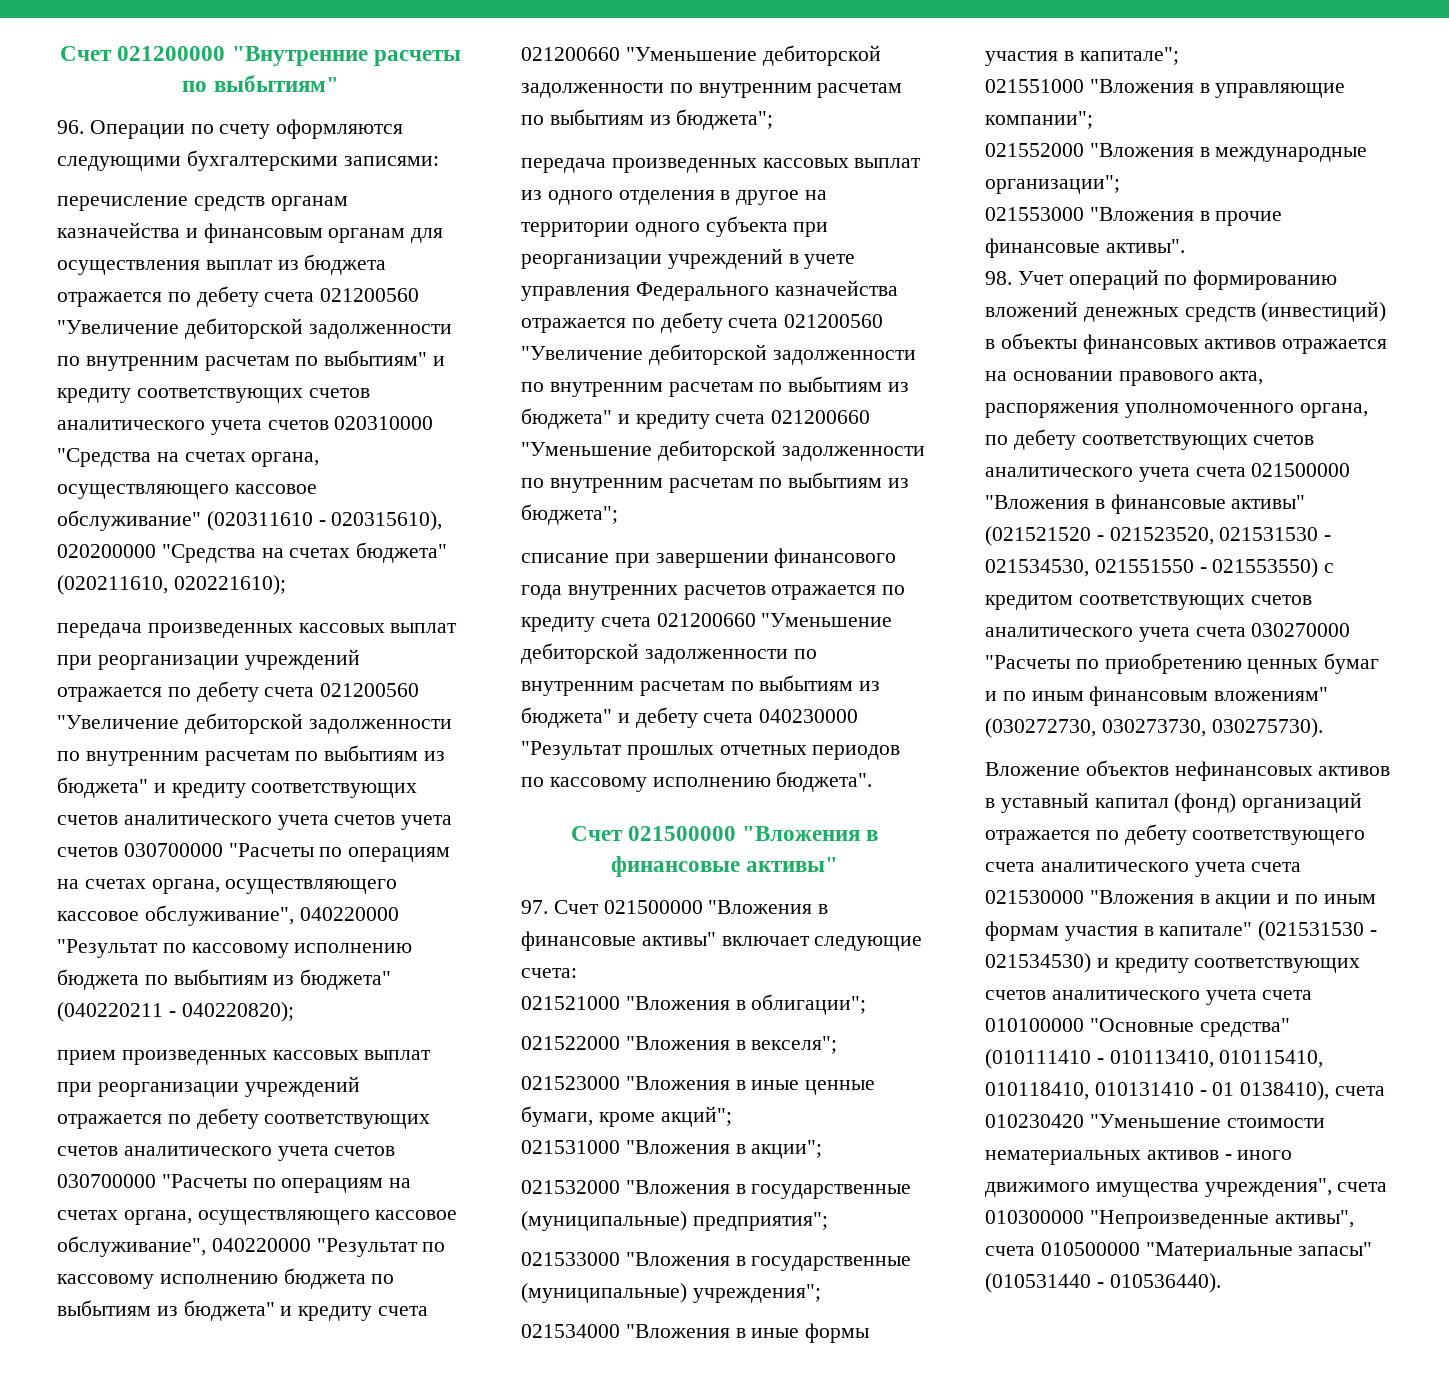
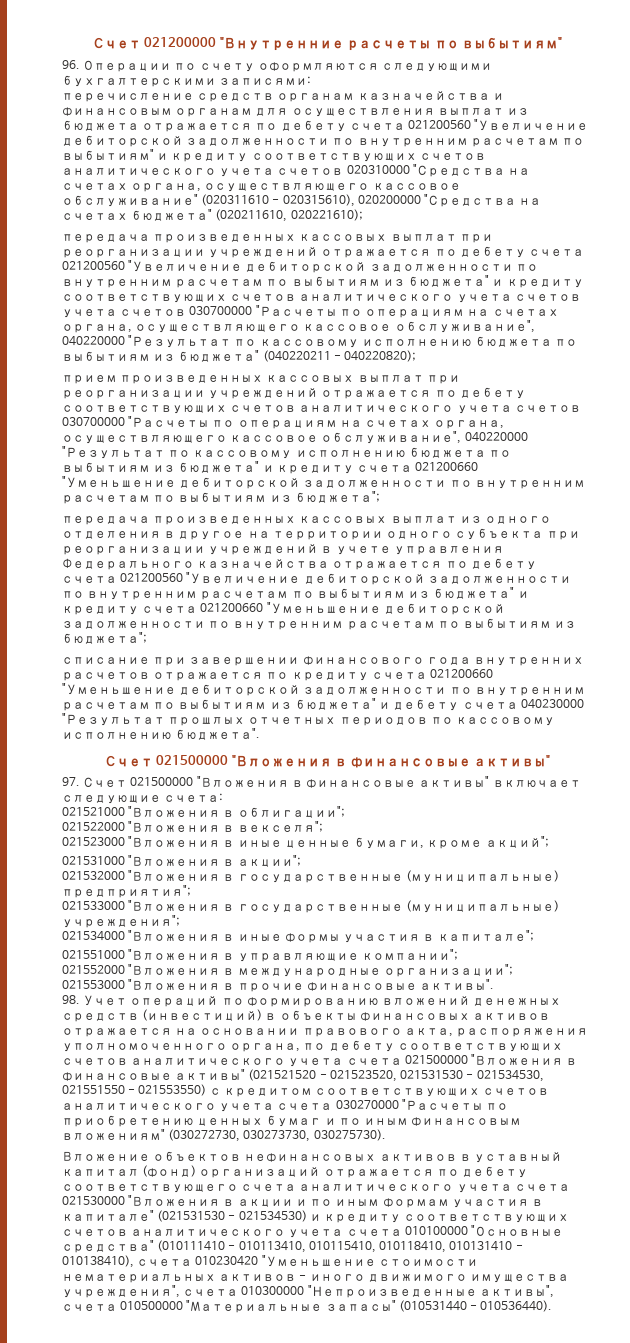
- Вложение объектов нефинансовых активов в уставный капитал (фонд) организаций отражается по дебету соответствующего счета аналитического учета счета 021530000 "Вложения в акции и по иным формам участия в капитале" (021531530 - 021534530) и кредиту соответствующих счетов аналитического учета счета 010100000 "Основные средства" (010111410 - 010113410, 010115410, 010118410, 010131410 - 01 0138410), счета 010230420 "Уменьшение стоимости нематериальных активов - иного движимого имущества учреждения", счета 010300000 "Непроизведенные активы", счета 010500000 "Материальные запасы" (010531440 - 010536440).
+ Вложение объектов нефинансовых активов в уставный капитал (фонд) организаций отражается по дебету соответствующего счета аналитического учета счета 021530000 "Вложения в акции и по иным формам участия в капитале" (021531530 - 021534530) и кредиту соответствующих счетов аналитического учета счета 010100000 "Основные средства" (010111410 - 010113410, 010115410, 010118410, 010131410 - 010138410), счета 010230420 "Уменьшение стоимости нематериальных активов - иного движимого имущества учреждения", счета 010300000 "Непроизведенные активы", счета 010500000 "Материальные запасы" (010531440 - 010536440).

